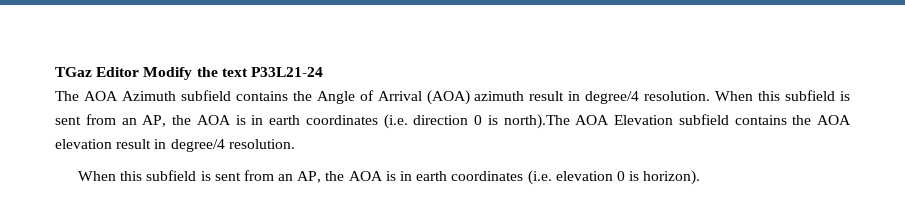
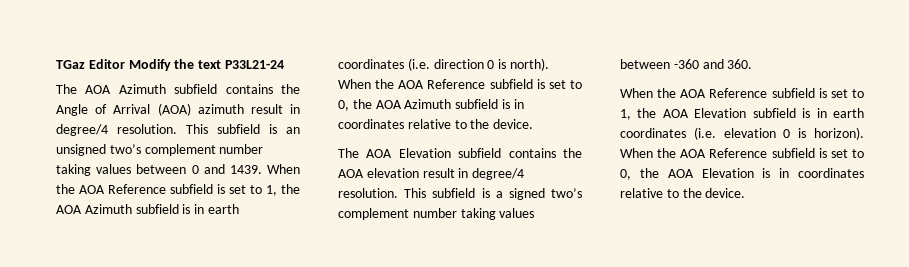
- When this subfield is sent from an AP, the AOA is in earth coordinates (i.e. direction 0 is north).The AOA Elevation subfield contains the AOA elevation result in degree/4 resolution.
- When this subfield is sent from an AP, the AOA is in earth coordinates (i.e. elevation 0 is horizon).
+ This subfield is an unsigned two’s complement number taking values between 0 and 1439. When the AOA Reference subfield is set to 1, the AOA Azimuth subfield is in earth coordinates (i.e. direction 0 is north). When the AOA Reference subfield is set to 0, the AOA Azimuth subfield is in coordinates relative to the device.
+ The AOA Elevation subfield contains the AOA elevation result in degree/4 resolution. This subfield is a signed two’s complement number taking values between -360 and 360.
+ When the AOA Reference subfield is set to 1, the AOA Elevation subfield is in earth coordinates (i.e. elevation 0 is horizon).
+ When the AOA Reference subfield is set to 0, the AOA Elevation is in coordinates relative to the device.

